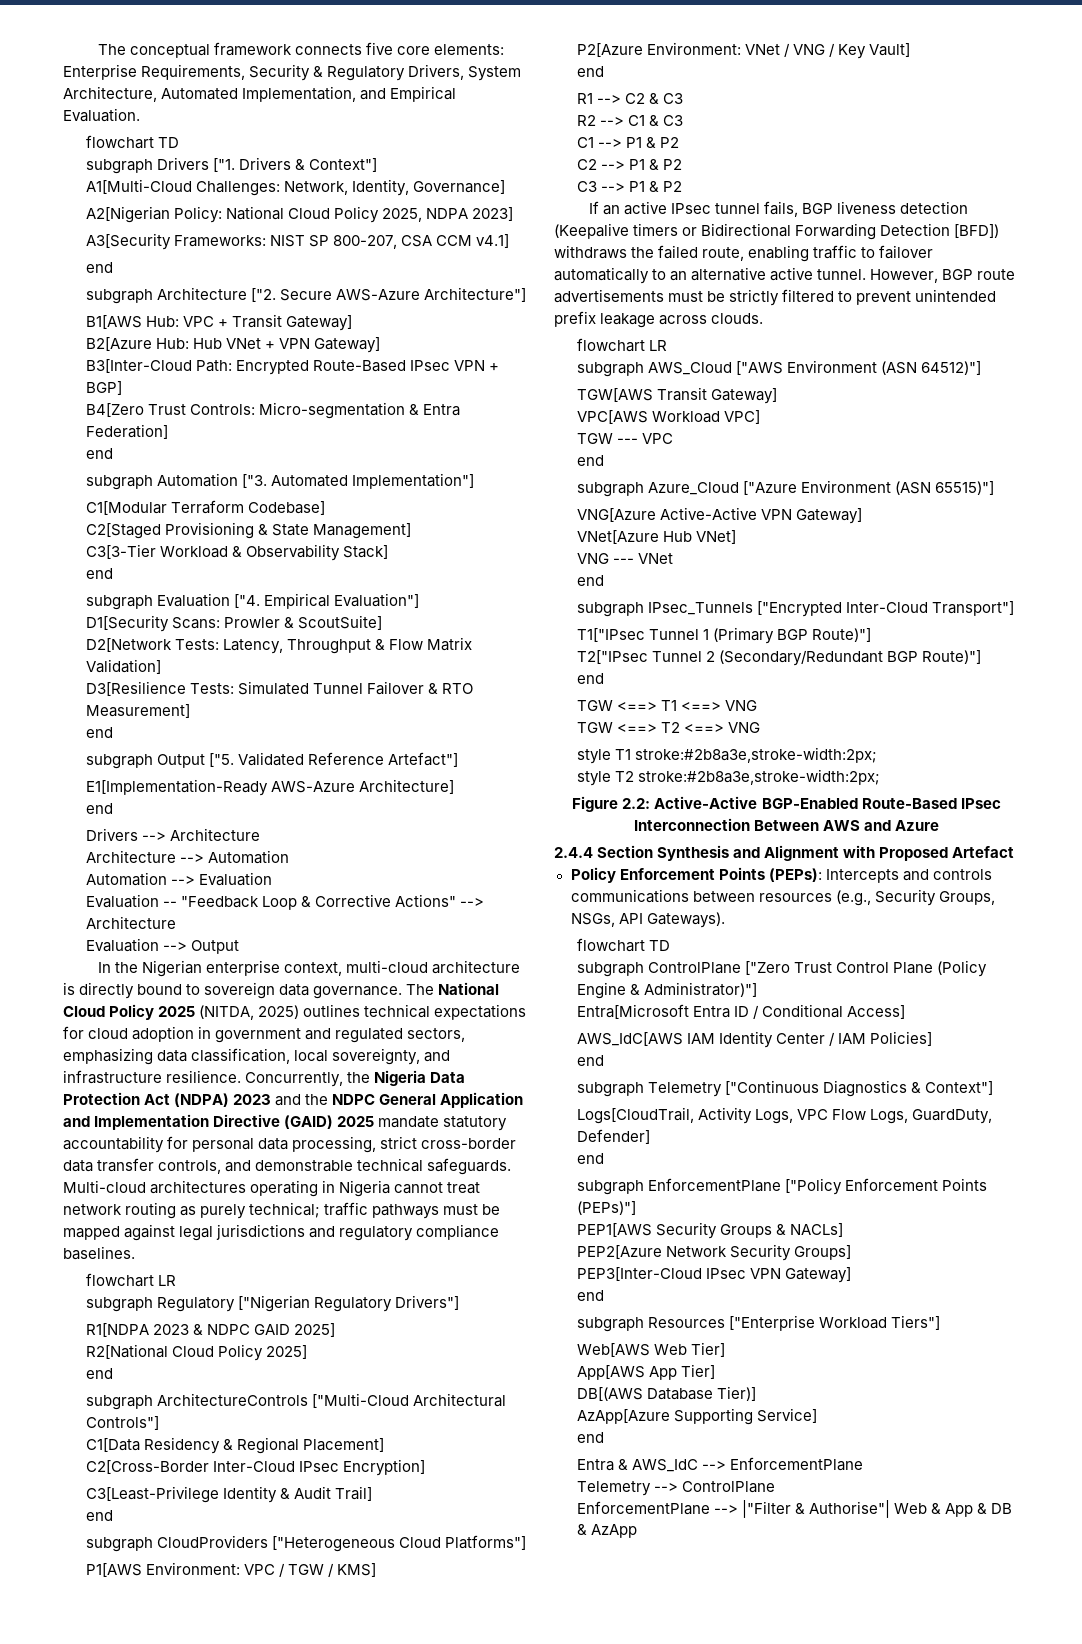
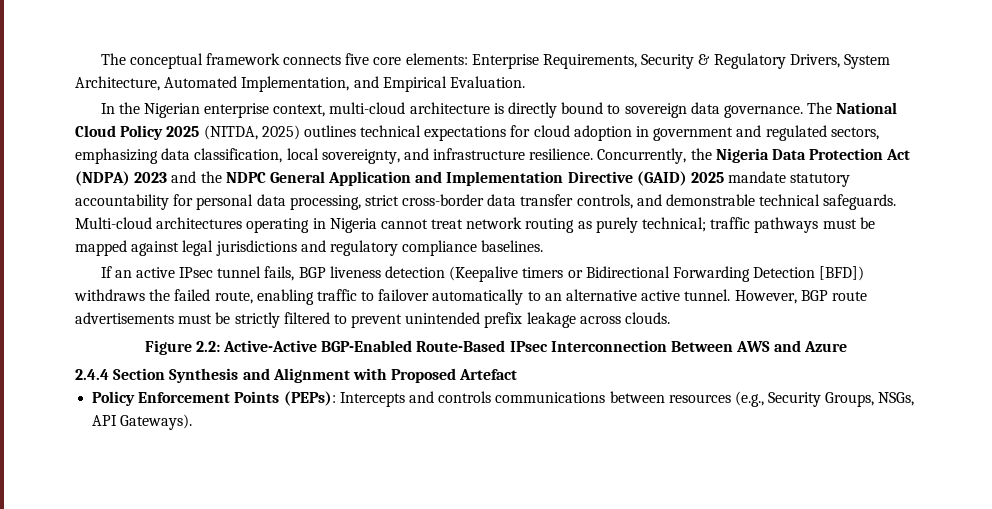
  The conceptual framework connects five core elements: Enterprise Requirements, Security & Regulatory Drivers, System Architecture, Automated Implementation, and Empirical Evaluation.
- flowchart TD
- subgraph Drivers ["1. Drivers & Context"]
- A1[Multi-Cloud Challenges: Network, Identity, Governance]
- A2[Nigerian Policy: National Cloud Policy 2025, NDPA 2023]
- A3[Security Frameworks: NIST SP 800-207, CSA CCM v4.1]
- end
- subgraph Architecture ["2. Secure AWS-Azure Architecture"]
- B1[AWS Hub: VPC + Transit Gateway]
- B2[Azure Hub: Hub VNet + VPN Gateway]
- B3[Inter-Cloud Path: Encrypted Route-Based IPsec VPN + BGP]
- B4[Zero Trust Controls: Micro-segmentation & Entra Federation]
- end
- subgraph Automation ["3. Automated Implementation"]
- C1[Modular Terraform Codebase]
- C2[Staged Provisioning & State Management]
- C3[3-Tier Workload & Observability Stack]
- end
- subgraph Evaluation ["4. Empirical Evaluation"]
- D1[Security Scans: Prowler & ScoutSuite]
- D2[Network Tests: Latency, Throughput & Flow Matrix Validation]
- D3[Resilience Tests: Simulated Tunnel Failover & RTO Measurement]
- end
- subgraph Output ["5. Validated Reference Artefact"]
- E1[Implementation-Ready AWS-Azure Architecture]
- end
- Drivers --> Architecture
- Architecture --> Automation
- Automation --> Evaluation
- Evaluation -- "Feedback Loop & Corrective Actions" --> Architecture
- Evaluation --> Output
  Multi-cloud architectures operating in Nigeria cannot treat network routing as purely technical; traffic pathways must be mapped against legal jurisdictions and regulatory compliance baselines.
- flowchart LR
- subgraph Regulatory ["Nigerian Regulatory Drivers"]
- R1[NDPA 2023 & NDPC GAID 2025]
- R2[National Cloud Policy 2025]
- end
- subgraph ArchitectureControls ["Multi-Cloud Architectural Controls"]
- C1[Data Residency & Regional Placement]
- C2[Cross-Border Inter-Cloud IPsec Encryption]
- C3[Least-Privilege Identity & Audit Trail]
- end
- subgraph CloudProviders ["Heterogeneous Cloud Platforms"]
- P1[AWS Environment: VPC / TGW / KMS]
- P2[Azure Environment: VNet / VNG / Key Vault]
- end
- R1 --> C2 & C3
- R2 --> C1 & C3
- C1 --> P1 & P2
- C2 --> P1 & P2
- C3 --> P1 & P2
  However, BGP route advertisements must be strictly filtered to prevent unintended prefix leakage across clouds.
- flowchart LR
- subgraph AWS_Cloud ["AWS Environment (ASN 64512)"]
- TGW[AWS Transit Gateway]
- VPC[AWS Workload VPC]
- TGW --- VPC
- end
- subgraph Azure_Cloud ["Azure Environment (ASN 65515)"]
- VNG[Azure Active-Active VPN Gateway]
- VNet[Azure Hub VNet]
- VNG --- VNet
- end
- subgraph IPsec_Tunnels ["Encrypted Inter-Cloud Transport"]
- T1["IPsec Tunnel 1 (Primary BGP Route)"]
- T2["IPsec Tunnel 2 (Secondary/Redundant BGP Route)"]
- end
- TGW <==> T1 <==> VNG
- TGW <==> T2 <==> VNG
- style T1 stroke:#2b8a3e,stroke-width:2px;
- style T2 stroke:#2b8a3e,stroke-width:2px;
  Policy Enforcement Points (PEPs): Intercepts and controls communications between resources (e.g., Security Groups, NSGs, API Gateways).
- flowchart TD
- subgraph ControlPlane ["Zero Trust Control Plane (Policy Engine & Administrator)"]
- Entra[Microsoft Entra ID / Conditional Access]
- AWS_IdC[AWS IAM Identity Center / IAM Policies]
- end
- subgraph Telemetry ["Continuous Diagnostics & Context"]
- Logs[CloudTrail, Activity Logs, VPC Flow Logs, GuardDuty, Defender]
- end
- subgraph EnforcementPlane ["Policy Enforcement Points (PEPs)"]
- PEP1[AWS Security Groups & NACLs]
- PEP2[Azure Network Security Groups]
- PEP3[Inter-Cloud IPsec VPN Gateway]
- end
- subgraph Resources ["Enterprise Workload Tiers"]
- Web[AWS Web Tier]
- App[AWS App Tier]
- DB[(AWS Database Tier)]
- AzApp[Azure Supporting Service]
- end
- Entra & AWS_IdC --> EnforcementPlane
- Telemetry --> ControlPlane
- EnforcementPlane --> |"Filter & Authorise"| Web & App & DB & AzApp

